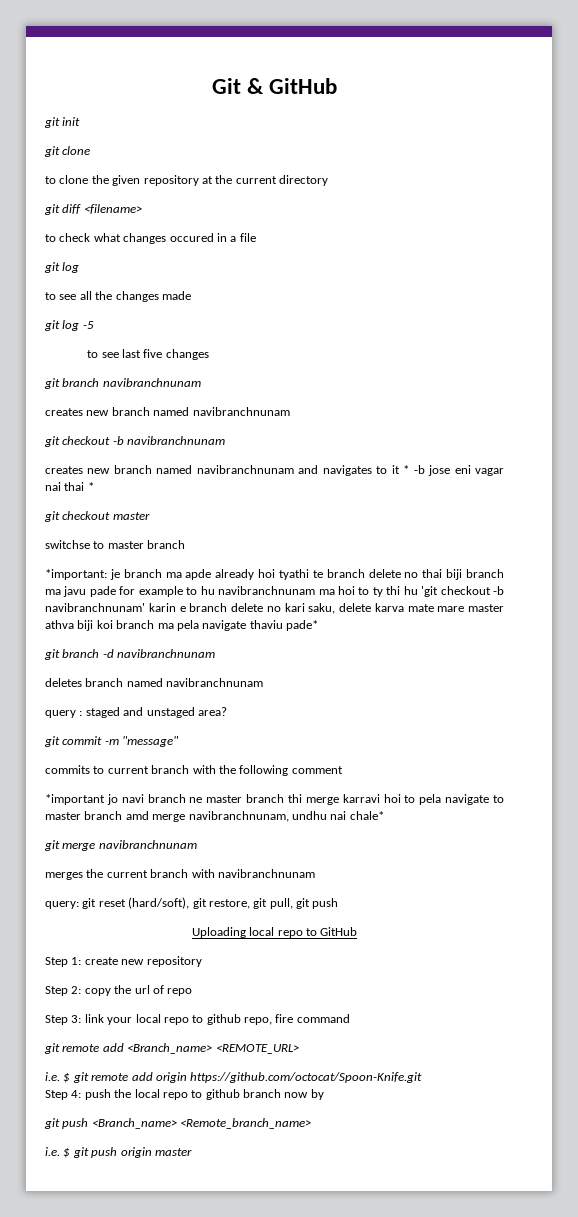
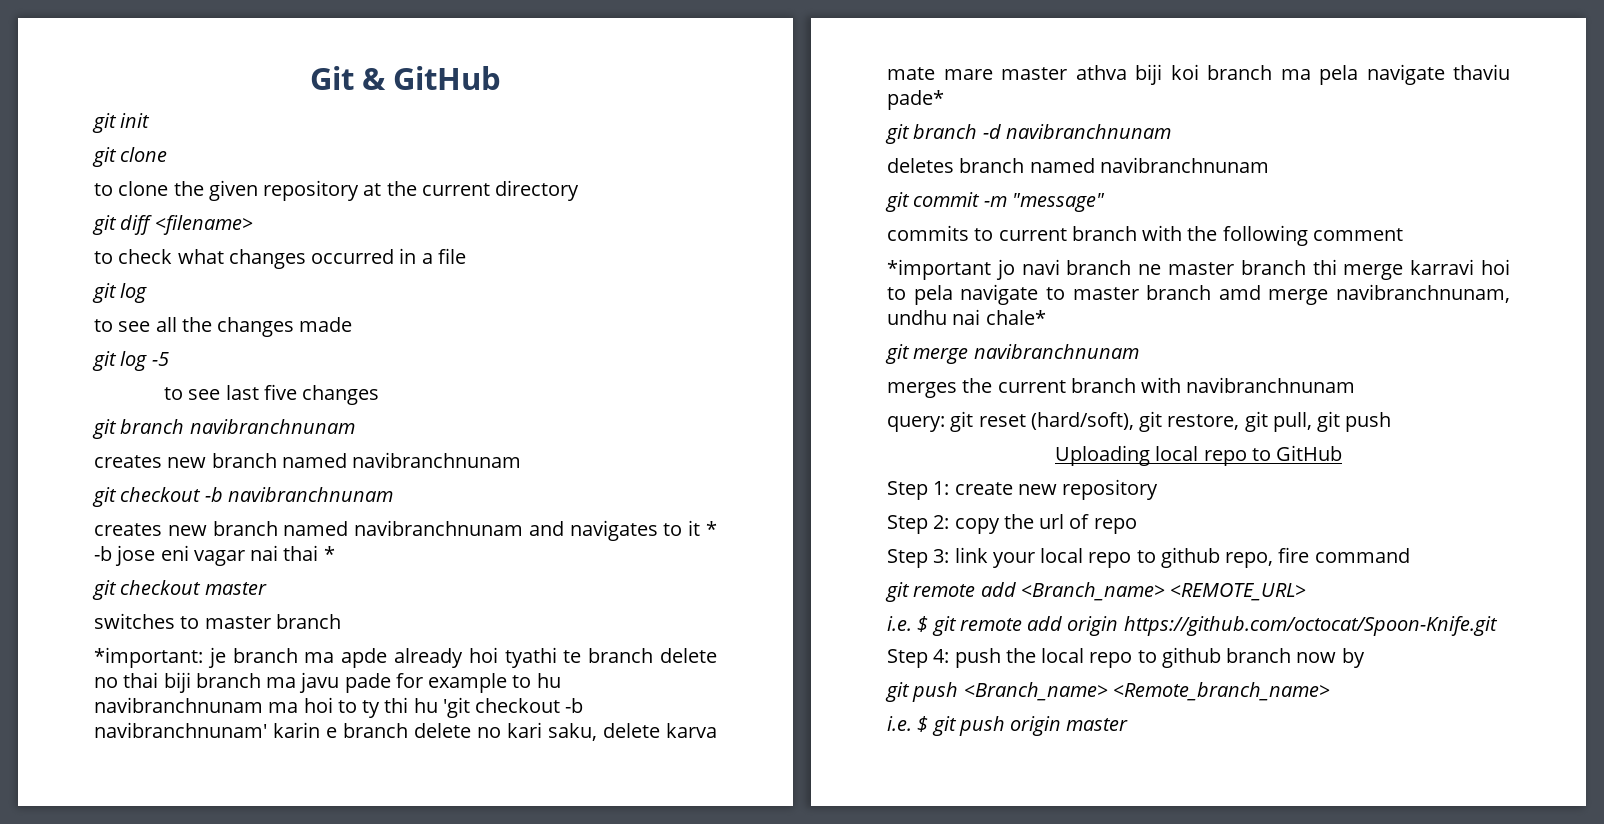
- to check what changes occured in a file
+ to check what changes occurred in a file
- switchse to master branch
+ switches to master branch
- query : staged and unstaged area?

